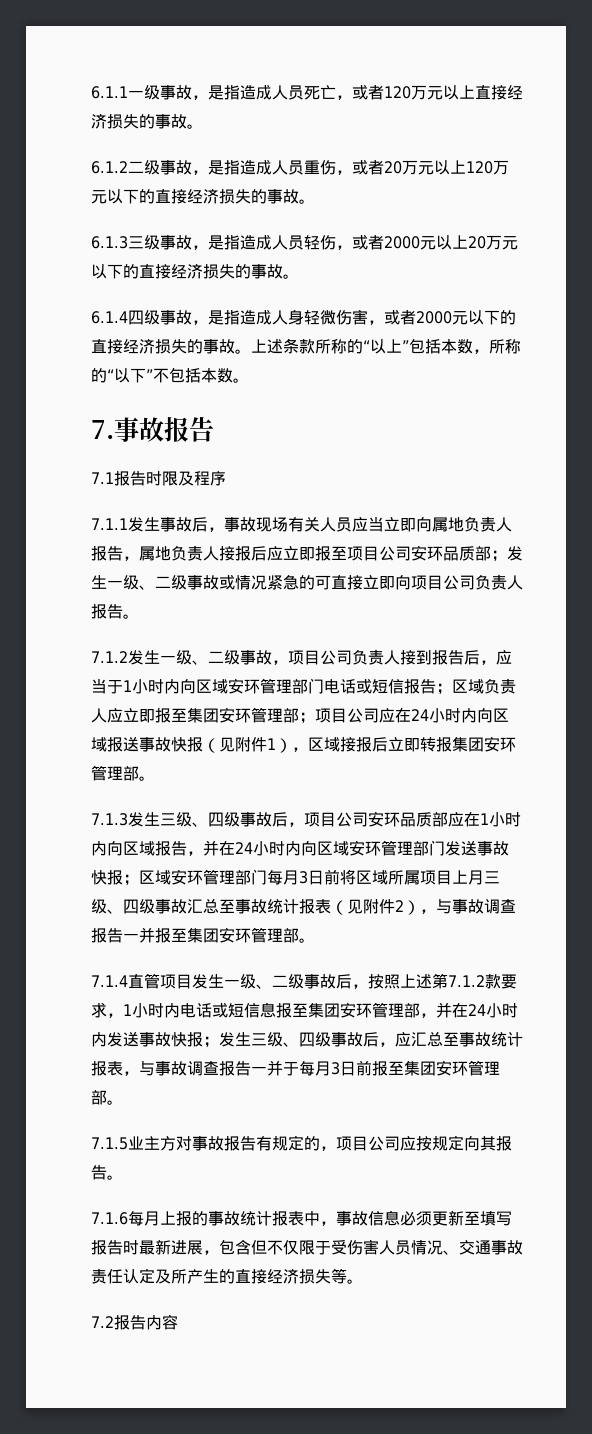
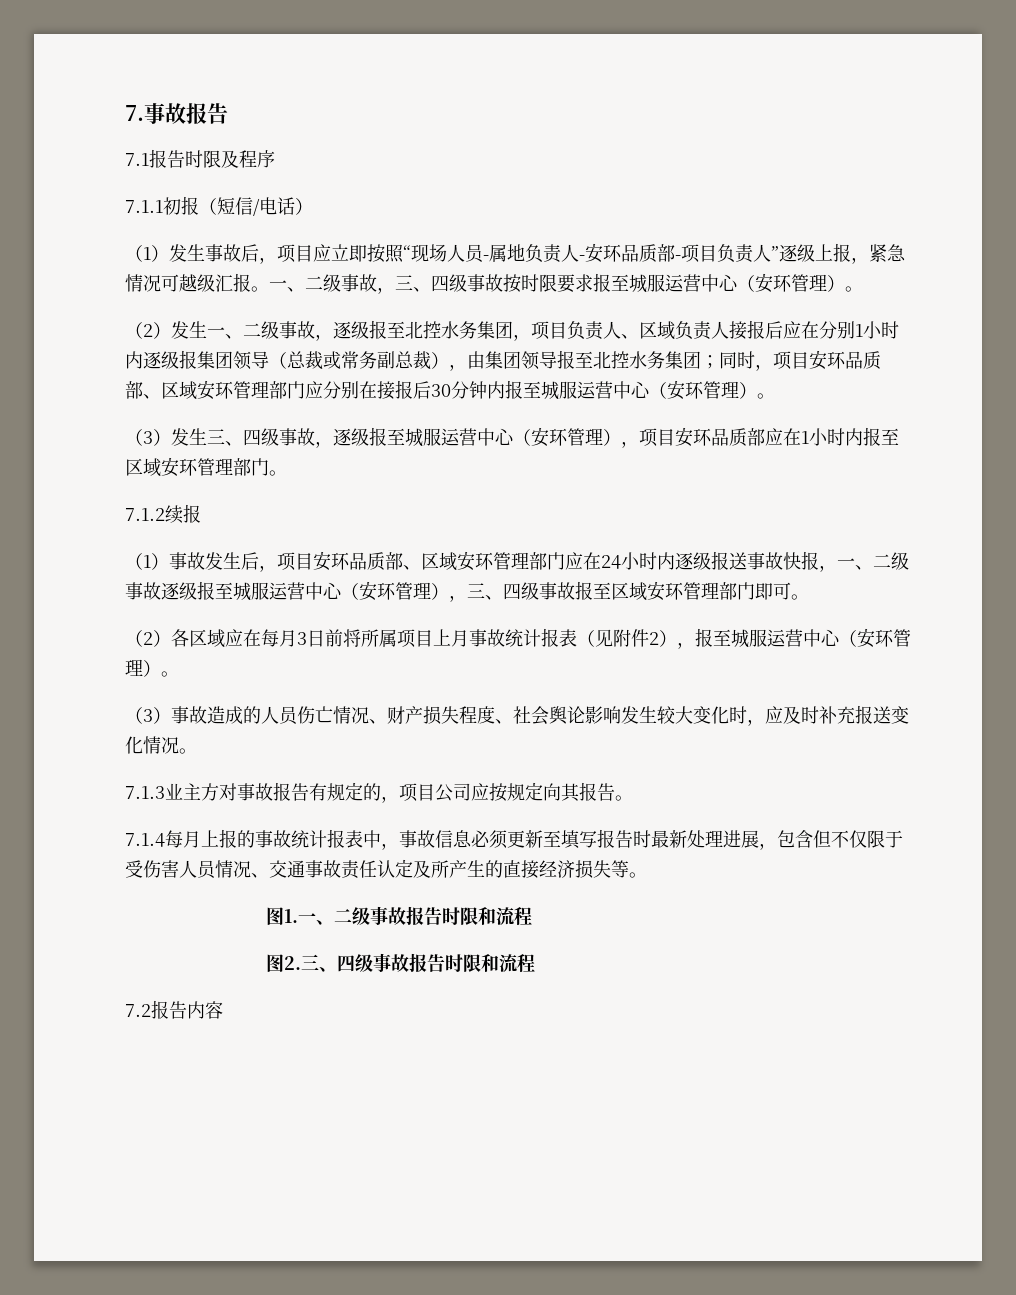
- 6.1.1一级事故，是指造成人员死亡，或者120万元以上直接经济损失的事故。
- 6.1.2二级事故，是指造成人员重伤，或者20万元以上120万元以下的直接经济损失的事故。
- 6.1.3三级事故，是指造成人员轻伤，或者2000元以上20万元以下的直接经济损失的事故。
- 6.1.4四级事故，是指造成人身轻微伤害，或者2000元以下的直接经济损失的事故。上述条款所称的“以上”包括本数，所称的“以下”不包括本数。
- 7.1.1发生事故后，事故现场有关人员应当立即向属地负责人报告，属地负责人接报后应立即报至项目公司安环品质部；发生一级、二级事故或情况紧急的可直接立即向项目公司负责人报告。
- 7.1.2发生一级、二级事故，项目公司负责人接到报告后，应当于1小时内向区域安环管理部门电话或短信报告；区域负责人应立即报至集团安环管理部；项目公司应在24小时内向区域报送事故快报（见附件1），区域接报后立即转报集团安环管理部。
- 7.1.3发生三级、四级事故后，项目公司安环品质部应在1小时内向区域报告，并在24小时内向区域安环管理部门发送事故快报；区域安环管理部门每月3日前将区域所属项目上月三级、四级事故汇总至事故统计报表（见附件2），与事故调查报告一并报至集团安环管理部。
- 7.1.4直管项目发生一级、二级事故后，按照上述第7.1.2款要求，1小时内电话或短信息报至集团安环管理部，并在24小时内发送事故快报；发生三级、四级事故后，应汇总至事故统计报表，与事故调查报告一并于每月3日前报至集团安环管理部。
- 7.1.5业主方对事故报告有规定的，项目公司应按规定向其报告。
+ 7.1.1初报（短信/电话）
+ （1）发生事故后，项目应立即按照“现场人员-属地负责人-安环品质部-项目负责人”逐级上报，紧急情况可越级汇报。一、二级事故，三、四级事故按时限要求报至城服运营中心（安环管理）。
+ （2）发生一、二级事故，逐级报至北控水务集团，项目负责人、区域负责人接报后应在分别1小时内逐级报集团领导（总裁或常务副总裁），由集团领导报至北控水务集团；同时，项目安环品质部、区域安环管理部门应分别在接报后30分钟内报至城服运营中心（安环管理）。
+ （3）发生三、四级事故，逐级报至城服运营中心（安环管理），项目安环品质部应在1小时内报至区域安环管理部门。
+ 7.1.2续报
+ （1）事故发生后，项目安环品质部、区域安环管理部门应在24小时内逐级报送事故快报，一、二级事故逐级报至城服运营中心（安环管理），三、四级事故报至区域安环管理部门即可。
+ （2）各区域应在每月3日前将所属项目上月事故统计报表（见附件2），报至城服运营中心（安环管理）。
+ （3）事故造成的人员伤亡情况、财产损失程度、社会舆论影响发生较大变化时，应及时补充报送变化情况。
+ 7.1.3业主方对事故报告有规定的，项目公司应按规定向其报告。
- 7.1.6每月上报的事故统计报表中，事故信息必须更新至填写报告时最新进展，包含但不仅限于受伤害人员情况、交通事故责任认定及所产生的直接经济损失等。
+ 7.1.4每月上报的事故统计报表中，事故信息必须更新至填写报告时最新处理进展，包含但不仅限于受伤害人员情况、交通事故责任认定及所产生的直接经济损失等。
+ 图1.一、二级事故报告时限和流程
+ 图2.三、四级事故报告时限和流程

